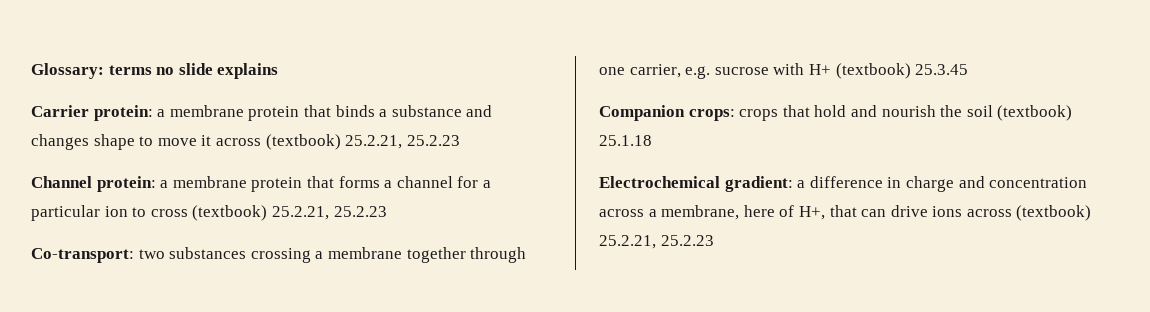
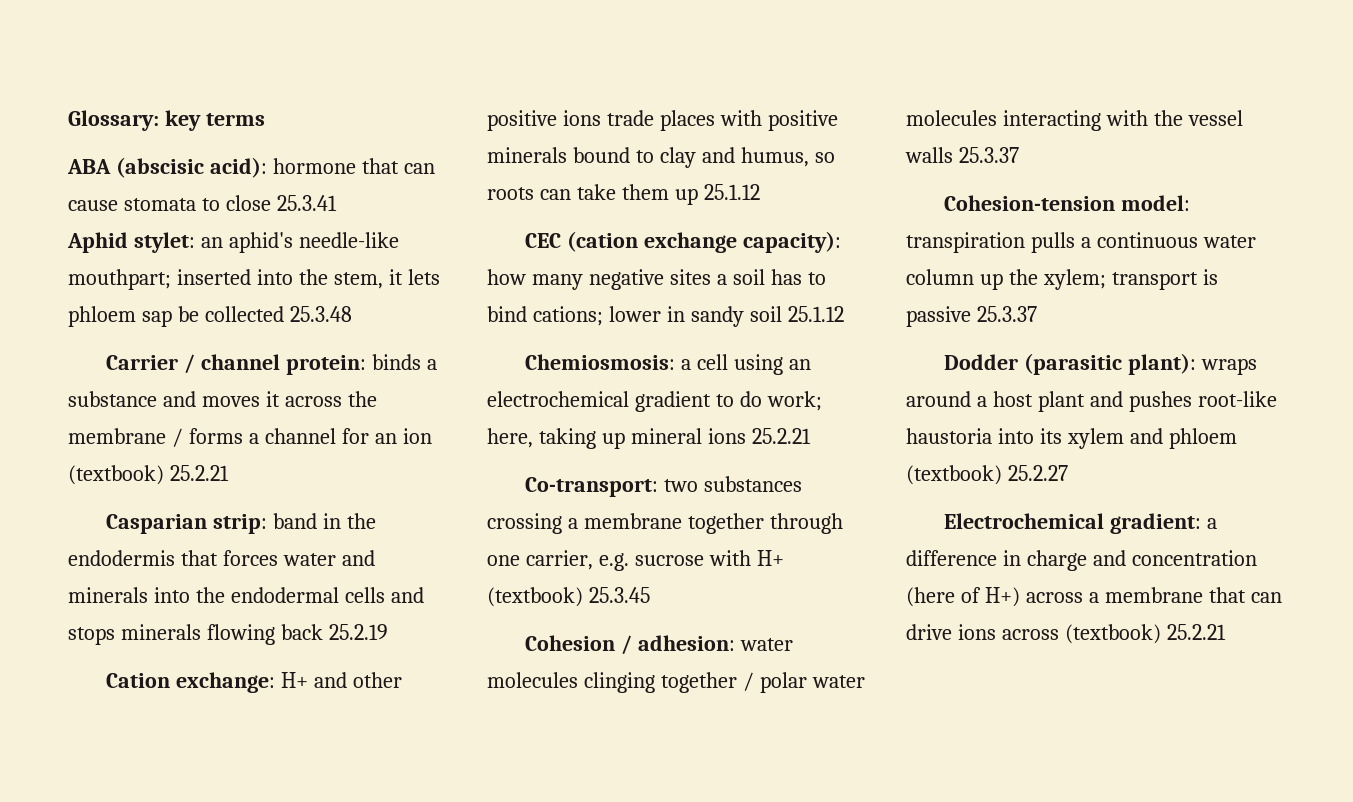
- Glossary: terms no slide explains
- Carrier protein: a membrane protein that binds a substance and changes shape to move it across (textbook) 25.2.21, 25.2.23
- Channel protein: a membrane protein that forms a channel for a particular ion to cross (textbook) 25.2.21, 25.2.23
+ Glossary: key terms
+ ABA (abscisic acid): hormone that can cause stomata to close 25.3.41
+ Aphid stylet: an aphid's needle-like mouthpart; inserted into the stem, it lets phloem sap be collected 25.3.48
+ Carrier / channel protein: binds a substance and moves it across the membrane / forms a channel for an ion (textbook) 25.2.21
+ Casparian strip: band in the endodermis that forces water and minerals into the endodermal cells and stops minerals flowing back 25.2.19
+ Cation exchange: H+ and other positive ions trade places with positive minerals bound to clay and humus, so roots can take them up 25.1.12
+ CEC (cation exchange capacity): how many negative sites a soil has to bind cations; lower in sandy soil 25.1.12
+ Chemiosmosis: a cell using an electrochemical gradient to do work; here, taking up mineral ions 25.2.21
- Companion crops: crops that hold and nourish the soil (textbook) 25.1.18
+ Cohesion / adhesion: water molecules clinging together / polar water molecules interacting with the vessel walls 25.3.37
+ Cohesion-tension model: transpiration pulls a continuous water column up the xylem; transport is passive 25.3.37
+ Dodder (parasitic plant): wraps around a host plant and pushes root-like haustoria into its xylem and phloem (textbook) 25.2.27
- Electrochemical gradient: a difference in charge and concentration across a membrane, here of H+, that can drive ions across (textbook) 25.2.21, 25.2.23
+ Electrochemical gradient: a difference in charge and concentration (here of H+) across a membrane that can drive ions across (textbook) 25.2.21

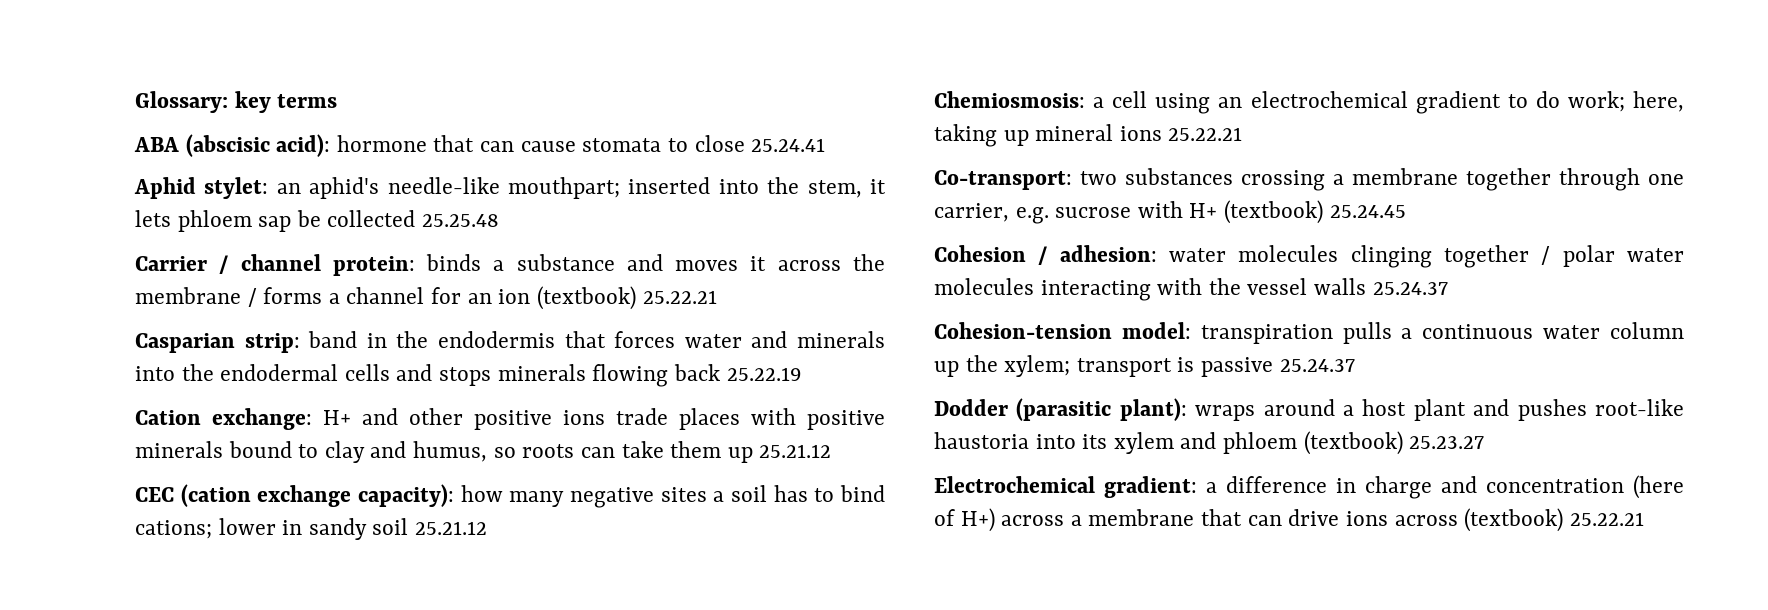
- ABA (abscisic acid): hormone that can cause stomata to close 25.3.41
+ ABA (abscisic acid): hormone that can cause stomata to close 25.24.41
- Aphid stylet: an aphid's needle-like mouthpart; inserted into the stem, it lets phloem sap be collected 25.3.48
+ Aphid stylet: an aphid's needle-like mouthpart; inserted into the stem, it lets phloem sap be collected 25.25.48
- Carrier / channel protein: binds a substance and moves it across the membrane / forms a channel for an ion (textbook) 25.2.21
+ Carrier / channel protein: binds a substance and moves it across the membrane / forms a channel for an ion (textbook) 25.22.21
- Casparian strip: band in the endodermis that forces water and minerals into the endodermal cells and stops minerals flowing back 25.2.19
+ Casparian strip: band in the endodermis that forces water and minerals into the endodermal cells and stops minerals flowing back 25.22.19
- Cation exchange: H+ and other positive ions trade places with positive minerals bound to clay and humus, so roots can take them up 25.1.12
+ Cation exchange: H+ and other positive ions trade places with positive minerals bound to clay and humus, so roots can take them up 25.21.12
- CEC (cation exchange capacity): how many negative sites a soil has to bind cations; lower in sandy soil 25.1.12
+ CEC (cation exchange capacity): how many negative sites a soil has to bind cations; lower in sandy soil 25.21.12
- Chemiosmosis: a cell using an electrochemical gradient to do work; here, taking up mineral ions 25.2.21
+ Chemiosmosis: a cell using an electrochemical gradient to do work; here, taking up mineral ions 25.22.21
- Co-transport: two substances crossing a membrane together through one carrier, e.g. sucrose with H+ (textbook) 25.3.45
+ Co-transport: two substances crossing a membrane together through one carrier, e.g. sucrose with H+ (textbook) 25.24.45
- Cohesion / adhesion: water molecules clinging together / polar water molecules interacting with the vessel walls 25.3.37
+ Cohesion / adhesion: water molecules clinging together / polar water molecules interacting with the vessel walls 25.24.37
- Cohesion-tension model: transpiration pulls a continuous water column up the xylem; transport is passive 25.3.37
+ Cohesion-tension model: transpiration pulls a continuous water column up the xylem; transport is passive 25.24.37
- Dodder (parasitic plant): wraps around a host plant and pushes root-like haustoria into its xylem and phloem (textbook) 25.2.27
+ Dodder (parasitic plant): wraps around a host plant and pushes root-like haustoria into its xylem and phloem (textbook) 25.23.27
- Electrochemical gradient: a difference in charge and concentration (here of H+) across a membrane that can drive ions across (textbook) 25.2.21
+ Electrochemical gradient: a difference in charge and concentration (here of H+) across a membrane that can drive ions across (textbook) 25.22.21

